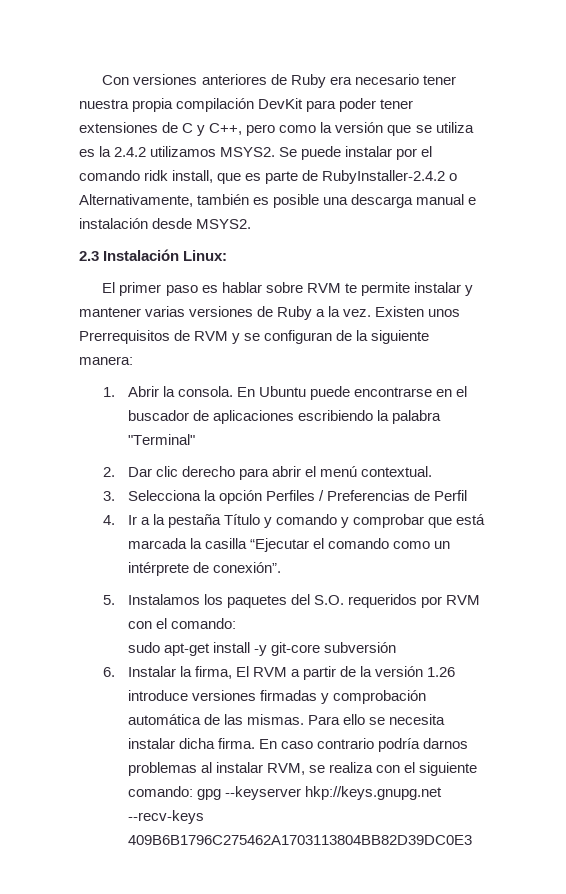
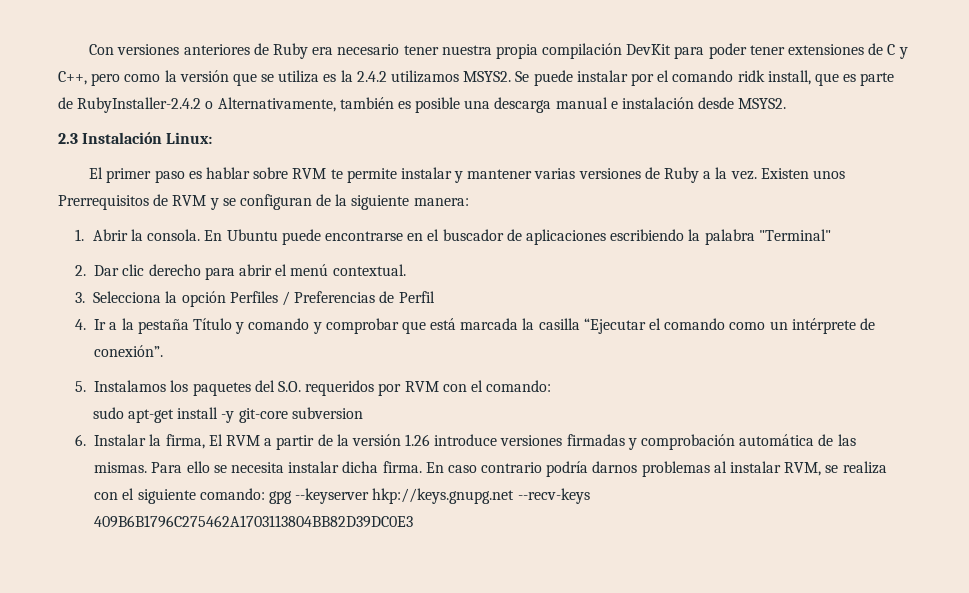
- sudo apt-get install -y git-core subversión
+ sudo apt-get install -y git-core subversion

